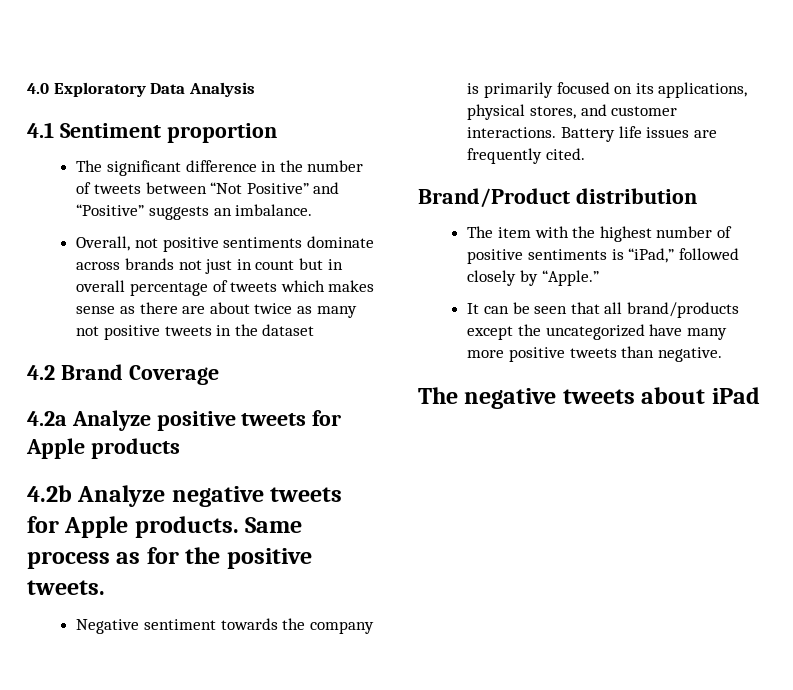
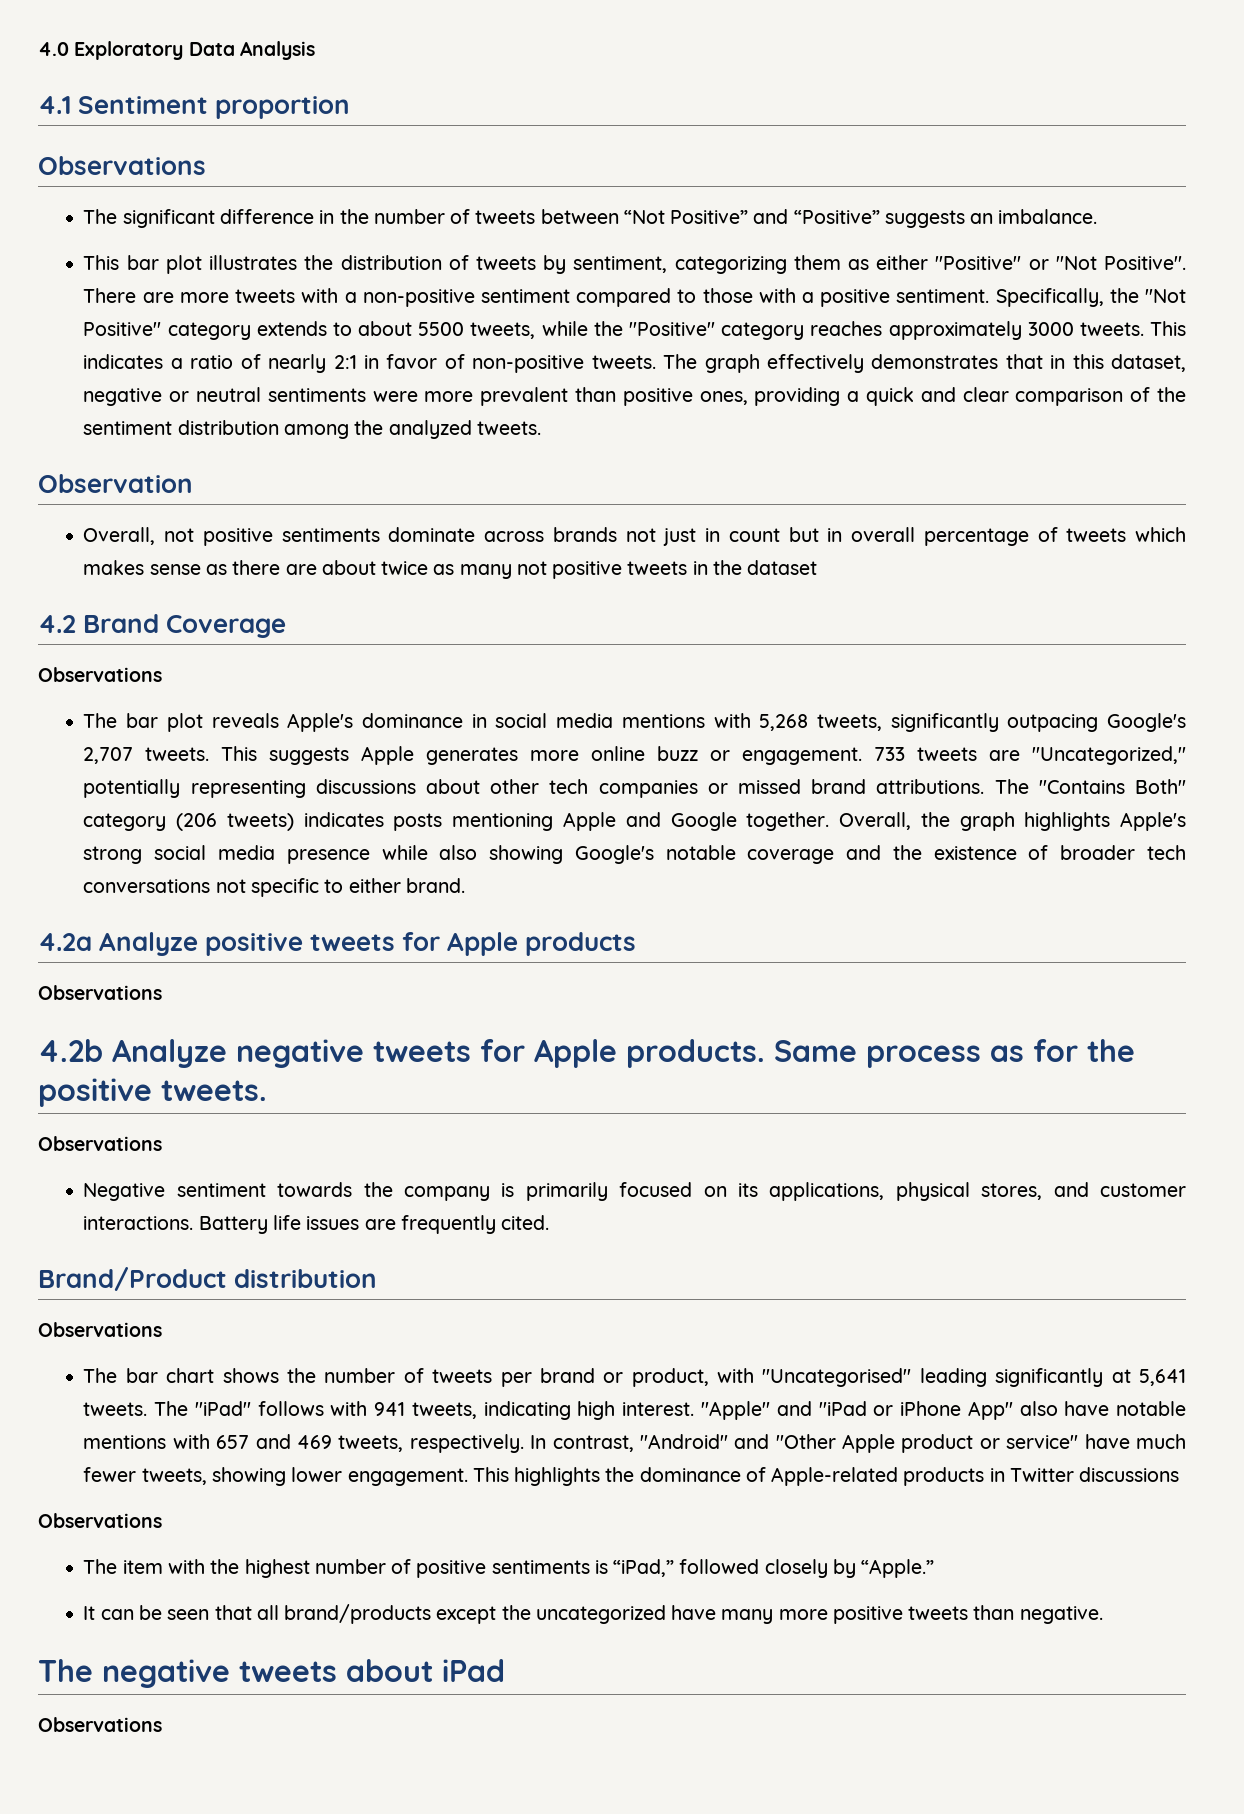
  4.1 Sentiment proportion
+ Observations
+ This bar plot illustrates the distribution of tweets by sentiment, categorizing them as either "Positive" or "Not Positive". There are more tweets with a non-positive sentiment compared to those with a positive sentiment. Specifically, the "Not Positive" category extends to about 5500 tweets, while the "Positive" category reaches approximately 3000 tweets. This indicates a ratio of nearly 2:1 in favor of non-positive tweets. The graph effectively demonstrates that in this dataset, negative or neutral sentiments were more prevalent than positive ones, providing a quick and clear comparison of the sentiment distribution among the analyzed tweets.
+ Observation
  4.2 Brand Coverage
+ Observations
+ The bar plot reveals Apple's dominance in social media mentions with 5,268 tweets, significantly outpacing Google's 2,707 tweets. This suggests Apple generates more online buzz or engagement. 733 tweets are "Uncategorized," potentially representing discussions about other tech companies or missed brand attributions. The "Contains Both" category (206 tweets) indicates posts mentioning Apple and Google together. Overall, the graph highlights Apple's strong social media presence while also showing Google's notable coverage and the existence of broader tech conversations not specific to either brand.
  4.2a Analyze positive tweets for Apple products
+ Observations
  Same process as for the positive tweets.
+ Observations
  Brand/Product distribution
+ Observations
+ The bar chart shows the number of tweets per brand or product, with "Uncategorised" leading significantly at 5,641 tweets. The "iPad" follows with 941 tweets, indicating high interest. "Apple" and "iPad or iPhone App" also have notable mentions with 657 and 469 tweets, respectively. In contrast, "Android" and "Other Apple product or service" have much fewer tweets, showing lower engagement. This highlights the dominance of Apple-related products in Twitter discussions
+ Observations
  The negative tweets about iPad
+ Observations

